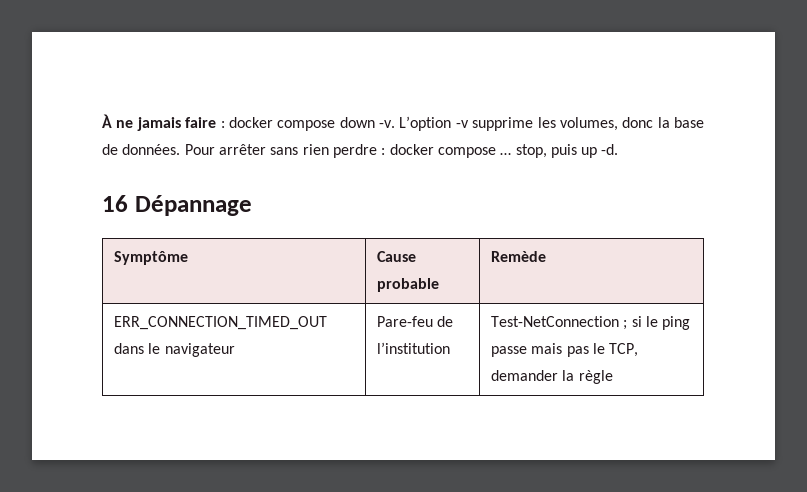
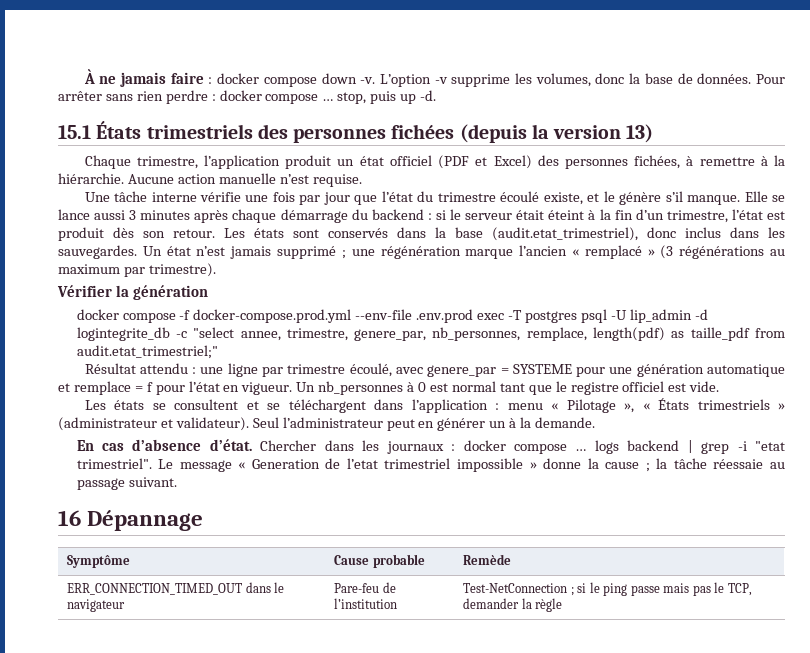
+ 15.1 États trimestriels des personnes fichées (depuis la version 13)
+ Chaque trimestre, l’application produit un état officiel (PDF et Excel) des personnes fichées, à remettre à la hiérarchie. Aucune action manuelle n’est requise.
+ Une tâche interne vérifie une fois par jour que l’état du trimestre écoulé existe, et le génère s’il manque. Elle se lance aussi 3 minutes après chaque démarrage du backend : si le serveur était éteint à la fin d’un trimestre, l’état est produit dès son retour. Les états sont conservés dans la base (audit.etat_trimestriel), donc inclus dans les sauvegardes. Un état n’est jamais supprimé ; une régénération marque l’ancien « remplacé » (3 régénérations au maximum par trimestre).
+ Vérifier la génération
+ docker compose -f docker-compose.prod.yml --env-file .env.prod exec -T postgres psql -U lip_admin -d logintegrite_db -c "select annee, trimestre, genere_par, nb_personnes, remplace, length(pdf) as taille_pdf from audit.etat_trimestriel;"
+ Résultat attendu : une ligne par trimestre écoulé, avec genere_par = SYSTEME pour une génération automatique et remplace = f pour l’état en vigueur. Un nb_personnes à 0 est normal tant que le registre officiel est vide.
+ Les états se consultent et se téléchargent dans l’application : menu « Pilotage », « États trimestriels » (administrateur et validateur). Seul l’administrateur peut en générer un à la demande.
+ En cas d’absence d’état. Chercher dans les journaux : docker compose … logs backend | grep -i "etat trimestriel". Le message « Generation de l’etat trimestriel impossible » donne la cause ; la tâche réessaie au passage suivant.

